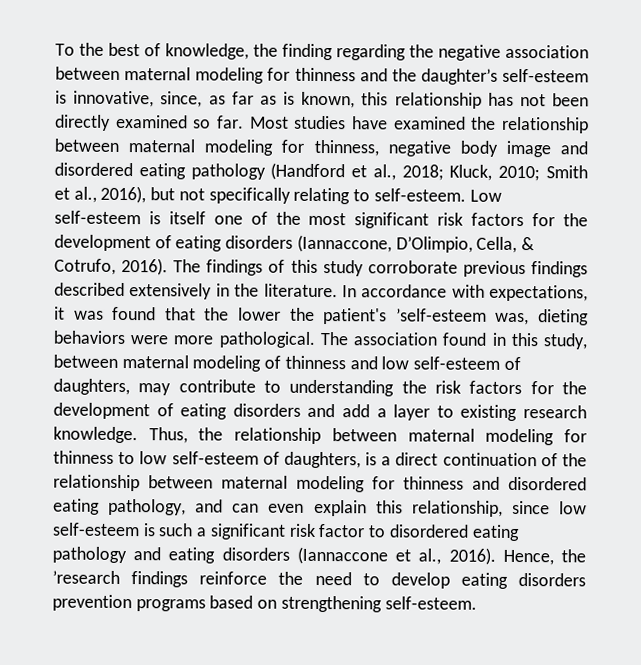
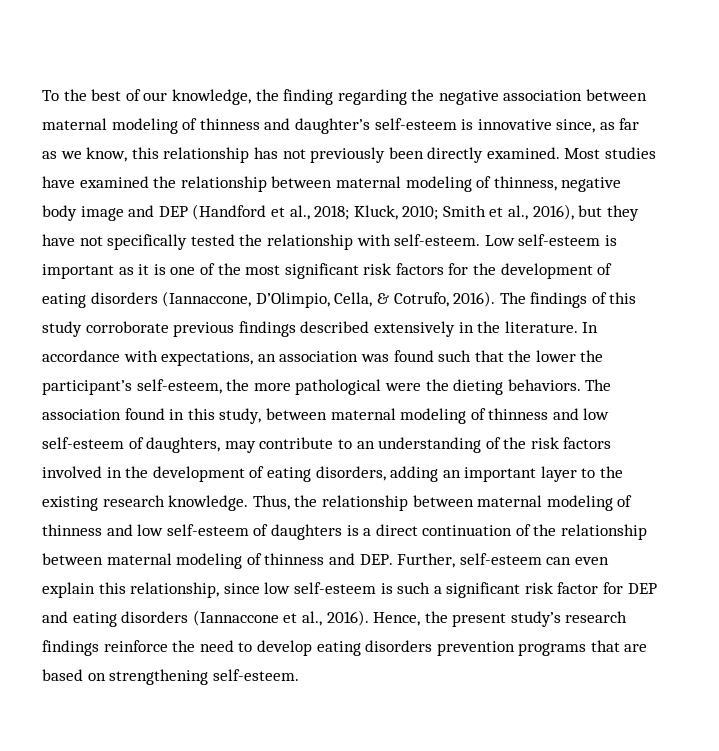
- To the best of knowledge, the finding regarding the negative association between maternal modeling for thinness and the daughter’s self-esteem is innovative, since, as far as is known, this relationship has not been directly examined so far.
+ To the best of our knowledge, the finding regarding the negative association between maternal modeling of thinness and daughter’s self-esteem is innovative since, as far as we know, this relationship has not previously been directly examined.
- Most studies have examined the relationship between maternal modeling for thinness, negative body image and disordered eating pathology (Handford et al., 2018; Kluck, 2010; Smith et al., 2016), but not specifically relating to self-esteem. Low self-esteem is itself one of the most significant risk factors for the development of eating disorders (Iannaccone, D’Olimpio, Cella, & Cotrufo, 2016).
+ Most studies have examined the relationship between maternal modeling of thinness, negative body image and DEP (Handford et al., 2018; Kluck, 2010; Smith et al., 2016), but they have not specifically tested the relationship with self-esteem. Low self-esteem is important as it is one of the most significant risk factors for the development of eating disorders (Iannaccone, D’Olimpio, Cella, & Cotrufo, 2016).
- In accordance with expectations, it was found that the lower the patient's ’self-esteem was, dieting behaviors were more pathological.
+ In accordance with expectations, an association was found such that the lower the participant’s self-esteem, the more pathological were the dieting behaviors.
- The association found in this study, between maternal modeling of thinness and low self-esteem of daughters, may contribute to understanding the risk factors for the development of eating disorders and add a layer to existing research knowledge.
+ The association found in this study, between maternal modeling of thinness and low self-esteem of daughters, may contribute to an understanding of the risk factors involved in the development of eating disorders, adding an important layer to the existing research knowledge.
- Thus, the relationship between maternal modeling for thinness to low self-esteem of daughters, is a direct continuation of the relationship between maternal modeling for thinness and disordered eating pathology, and can even explain this relationship, since low self-esteem is such a significant risk factor to disordered eating pathology and eating disorders (Iannaccone et al., 2016).
+ Thus, the relationship between maternal modeling of thinness and low self-esteem of daughters is a direct continuation of the relationship between maternal modeling of thinness and DEP. Further, self-esteem can even explain this relationship, since low self-esteem is such a significant risk factor for DEP and eating disorders (Iannaccone et al., 2016).
- Hence, the ’research findings reinforce the need to develop eating disorders prevention programs based on strengthening self-esteem.
+ Hence, the present study’s research findings reinforce the need to develop eating disorders prevention programs that are based on strengthening self-esteem.

